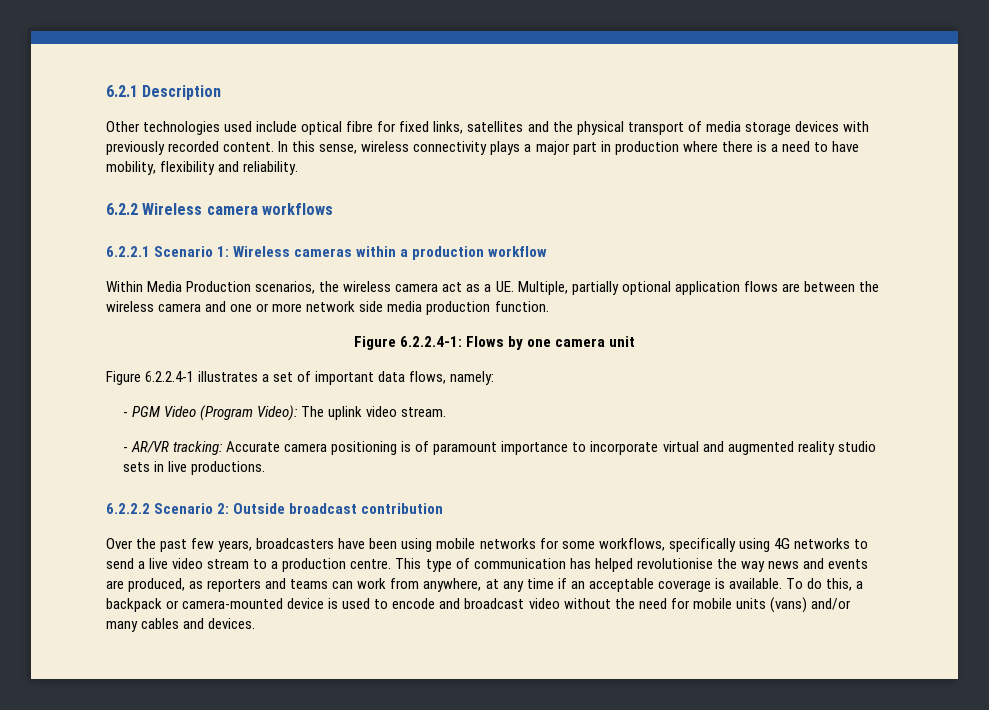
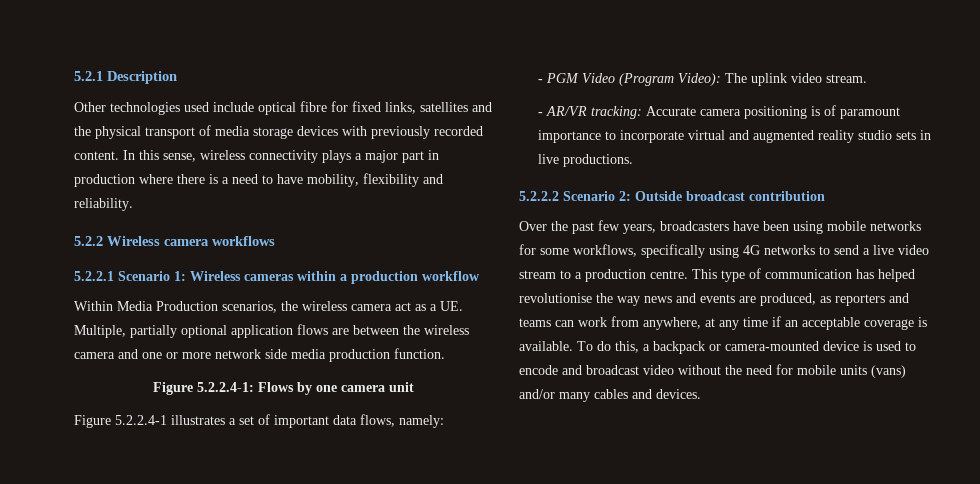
- 6.2.1 Description
+ 5.2.1 Description
- 6.2.2 Wireless camera workflows
+ 5.2.2 Wireless camera workflows
- 6.2.2.1 Scenario 1: Wireless cameras within a production workflow
+ 5.2.2.1 Scenario 1: Wireless cameras within a production workflow
- Figure 6.2.2.4-1: Flows by one camera unit
+ Figure 5.2.2.4-1: Flows by one camera unit
- Figure 6.2.2.4-1 illustrates a set of important data flows, namely:
+ Figure 5.2.2.4-1 illustrates a set of important data flows, namely:
- 6.2.2.2 Scenario 2: Outside broadcast contribution
+ 5.2.2.2 Scenario 2: Outside broadcast contribution

